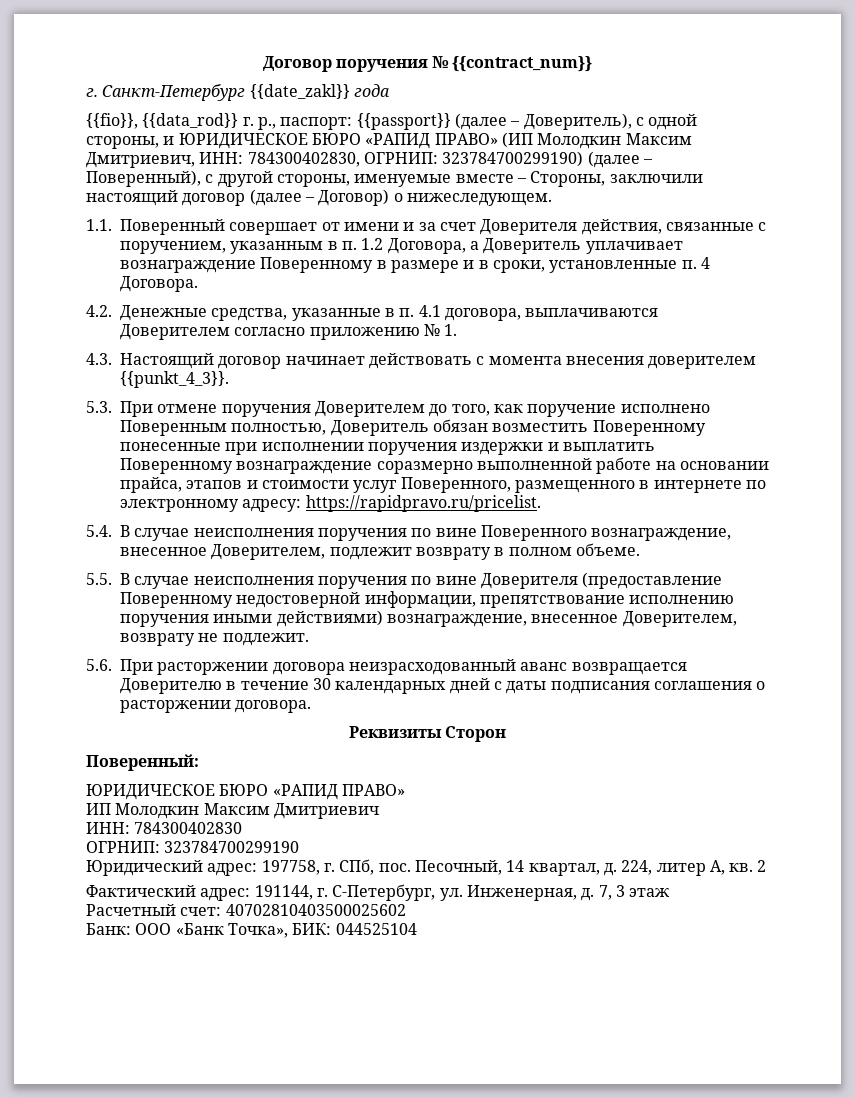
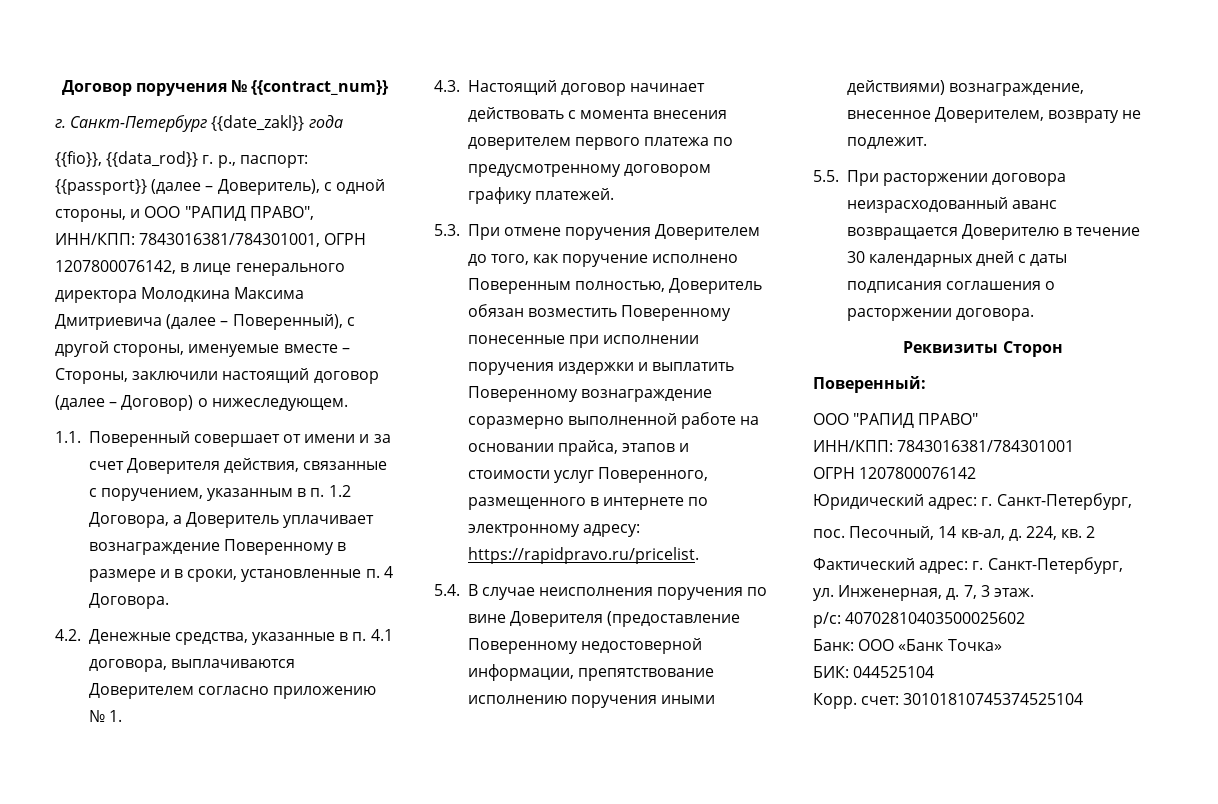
- {{fio}}, {{data_rod}} г. р., паспорт: {{passport}} (далее – Доверитель), с одной стороны, и ЮРИДИЧЕСКОЕ БЮРО «РАПИД ПРАВО» (ИП Молодкин Максим Дмитриевич, ИНН: 784300402830, ОГРНИП: 323784700299190) (далее – Поверенный), с другой стороны, именуемые вместе – Стороны, заключили настоящий договор (далее – Договор) о нижеследующем.
+ {{fio}}, {{data_rod}} г. р., паспорт: {{passport}} (далее – Доверитель), с одной стороны, и ООО "РАПИД ПРАВО", ИНН/КПП: 7843016381/784301001, ОГРН 1207800076142, в лице генерального директора Молодкина Максима Дмитриевича (далее – Поверенный), с другой стороны, именуемые вместе – Стороны, заключили настоящий договор (далее – Договор) о нижеследующем.
- 4.3. Настоящий договор начинает действовать с момента внесения доверителем {{punkt_4_3}}.
+ 4.3. Настоящий договор начинает действовать с момента внесения доверителем первого платежа по предусмотренному договором графику платежей.
- 5.4. В случае неисполнения поручения по вине Поверенного вознаграждение, внесенное Доверителем, подлежит возврату в полном объеме.
- 5.5. В случае неисполнения поручения по вине Доверителя (предоставление Поверенному недостоверной информации, препятствование исполнению поручения иными действиями) вознаграждение, внесенное Доверителем, возврату не подлежит.
+ 5.4. В случае неисполнения поручения по вине Доверителя (предоставление Поверенному недостоверной информации, препятствование исполнению поручения иными действиями) вознаграждение, внесенное Доверителем, возврату не подлежит.
- 5.6. При расторжении договора неизрасходованный аванс возвращается Доверителю в течение 30 календарных дней с даты подписания соглашения о расторжении договора.
+ 5.5. При расторжении договора неизрасходованный аванс возвращается Доверителю в течение 30 календарных дней с даты подписания соглашения о расторжении договора.
  Поверенный:
- ЮРИДИЧЕСКОЕ БЮРО «РАПИД ПРАВО»
- ИП Молодкин Максим Дмитриевич
- ИНН: 784300402830
- ОГРНИП: 323784700299190
+ ООО "РАПИД ПРАВО"
+ ИНН/КПП: 7843016381/784301001
+ ОГРН 1207800076142
- Юридический адрес: 197758, г. СПб, пос.
+ Юридический адрес: г. Санкт-Петербург,
+ пос.
- Песочный, 14 квартал, д.
+ Песочный, 14 кв-ал, д.
- 224, литер А, кв.
+ 224, кв.
- Фактический адрес: 191144, г. С-Петербург, ул. Инженерная, д.
+ Фактический адрес: г. Санкт-Петербург,
+ ул. Инженерная, д.
- 7, 3 этаж
- Расчетный счет: 40702810403500025602
+ 7, 3 этаж.
+ р/с: 40702810403500025602
- Банк: ООО «Банк Точка», БИК: 044525104
+ Банк: ООО «Банк Точка»
+ БИК: 044525104
+ Корр. счет: 30101810745374525104

